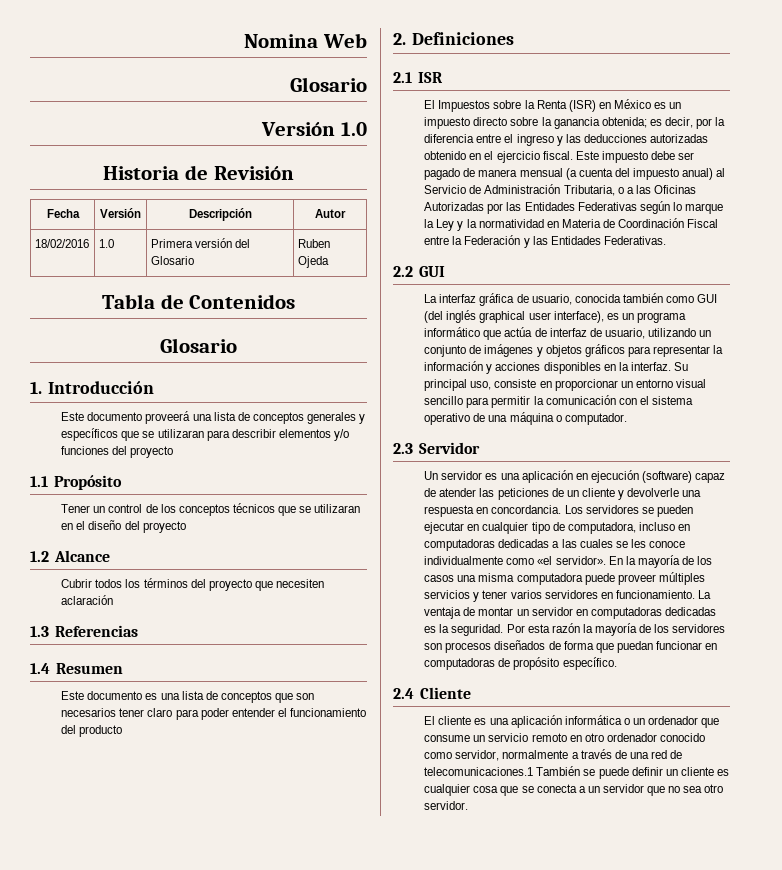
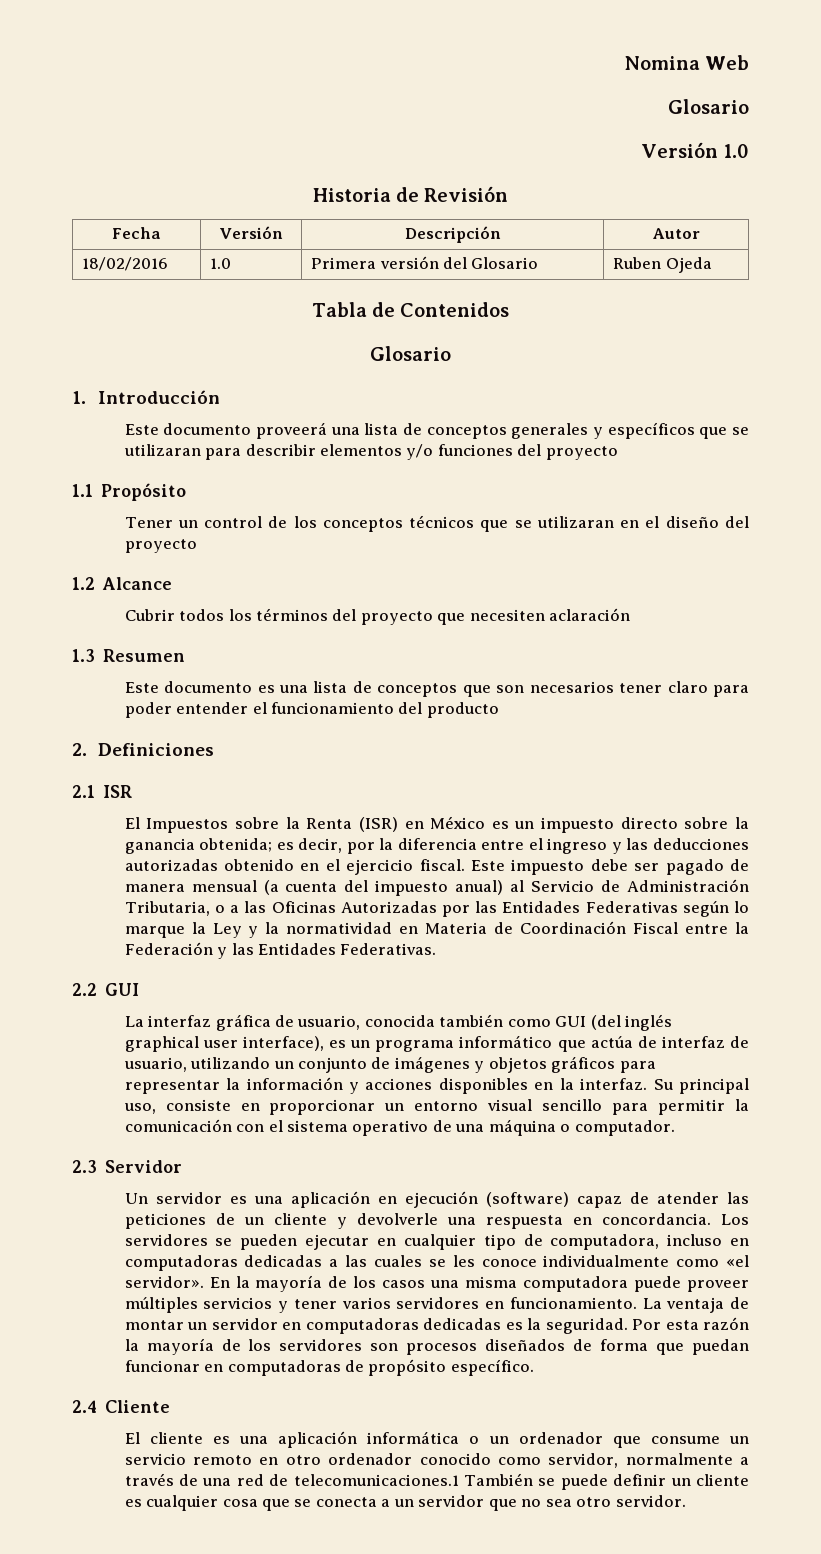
- 1.3 Referencias
- 1.4 Resumen
+ 1.3 Resumen

